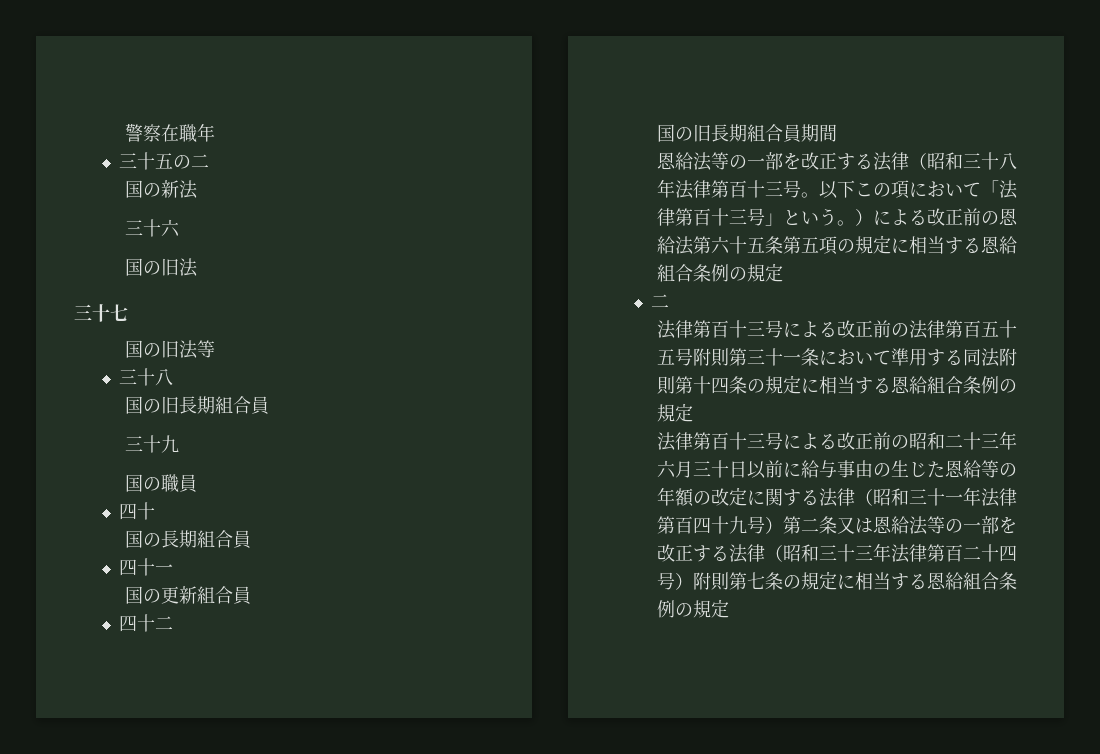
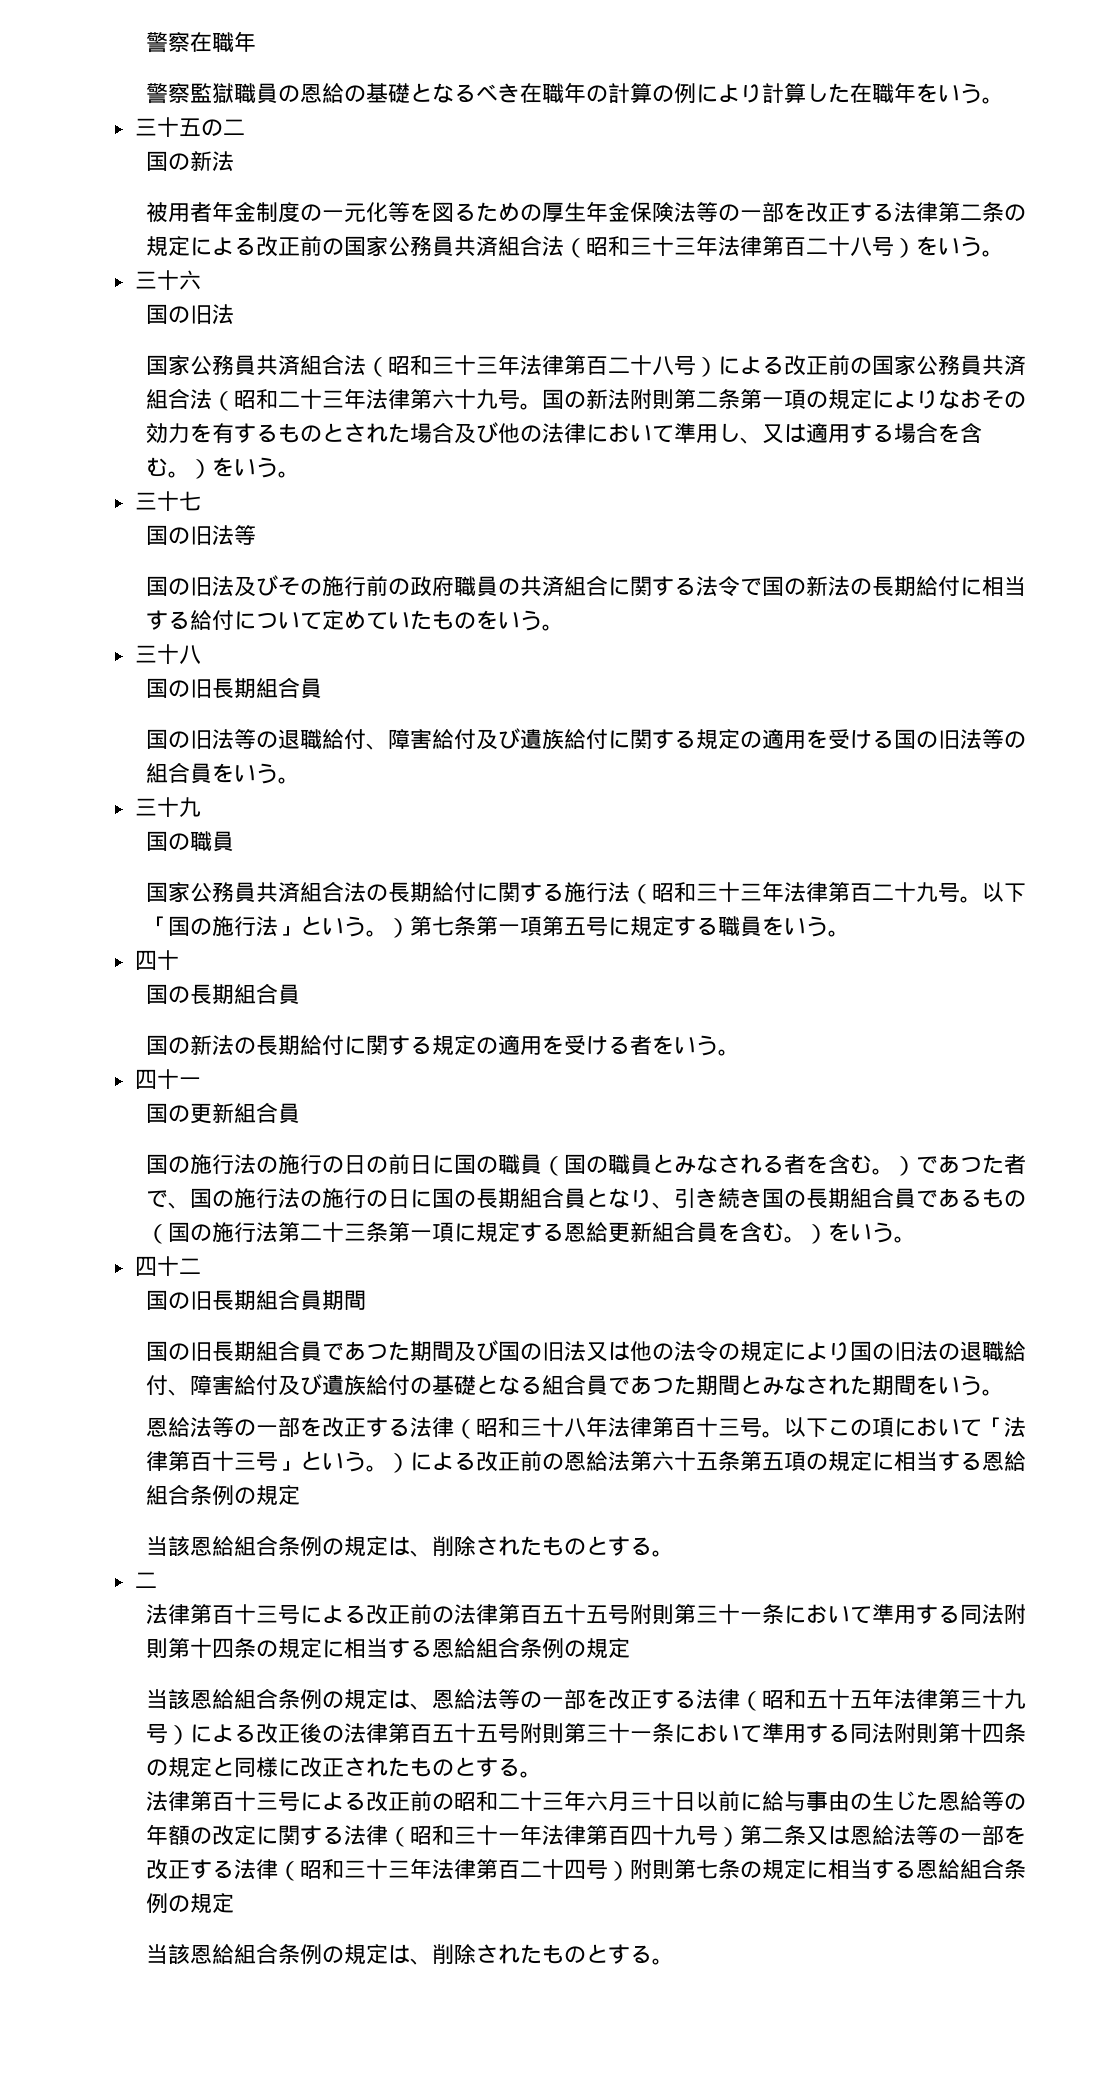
+ 警察監獄職員の恩給の基礎となるべき在職年の計算の例により計算した在職年をいう。
+ 被用者年金制度の一元化等を図るための厚生年金保険法等の一部を改正する法律第二条の規定による改正前の国家公務員共済組合法（昭和三十三年法律第百二十八号）をいう。
  三十六
  国の旧法
+ 国家公務員共済組合法（昭和三十三年法律第百二十八号）による改正前の国家公務員共済組合法（昭和二十三年法律第六十九号。国の新法附則第二条第一項の規定によりなおその効力を有するものとされた場合及び他の法律において準用し、又は適用する場合を含む。）をいう。
  三十七
  国の旧法等
+ 国の旧法及びその施行前の政府職員の共済組合に関する法令で国の新法の長期給付に相当する給付について定めていたものをいう。
+ 国の旧法等の退職給付、障害給付及び遺族給付に関する規定の適用を受ける国の旧法等の組合員をいう。
  三十九
  国の職員
+ 国家公務員共済組合法の長期給付に関する施行法（昭和三十三年法律第百二十九号。以下「国の施行法」という。）第七条第一項第五号に規定する職員をいう。
+ 国の新法の長期給付に関する規定の適用を受ける者をいう。
+ 国の施行法の施行の日の前日に国の職員（国の職員とみなされる者を含む。）であつた者で、国の施行法の施行の日に国の長期組合員となり、引き続き国の長期組合員であるもの（国の施行法第二十三条第一項に規定する恩給更新組合員を含む。）をいう。
+ 国の旧長期組合員であつた期間及び国の旧法又は他の法令の規定により国の旧法の退職給付、障害給付及び遺族給付の基礎となる組合員であつた期間とみなされた期間をいう。
  以下この項において「法律第百十三号」という。）による改正前の恩給法第六十五条第五項の規定に相当する恩給組合条例の規定
+ 当該恩給組合条例の規定は、削除されたものとする。
+ 当該恩給組合条例の規定は、恩給法等の一部を改正する法律（昭和五十五年法律第三十九号）による改正後の法律第百五十五号附則第三十一条において準用する同法附則第十四条の規定と同様に改正されたものとする。
  法律第百十三号による改正前の昭和二十三年六月三十日以前に給与事由の生じた恩給等の年額の改定に関する法律（昭和三十一年法律第百四十九号）第二条又は恩給法等の一部を改正する法律（昭和三十三年法律第百二十四号）附則第七条の規定に相当する恩給組合条例の規定
+ 当該恩給組合条例の規定は、削除されたものとする。

